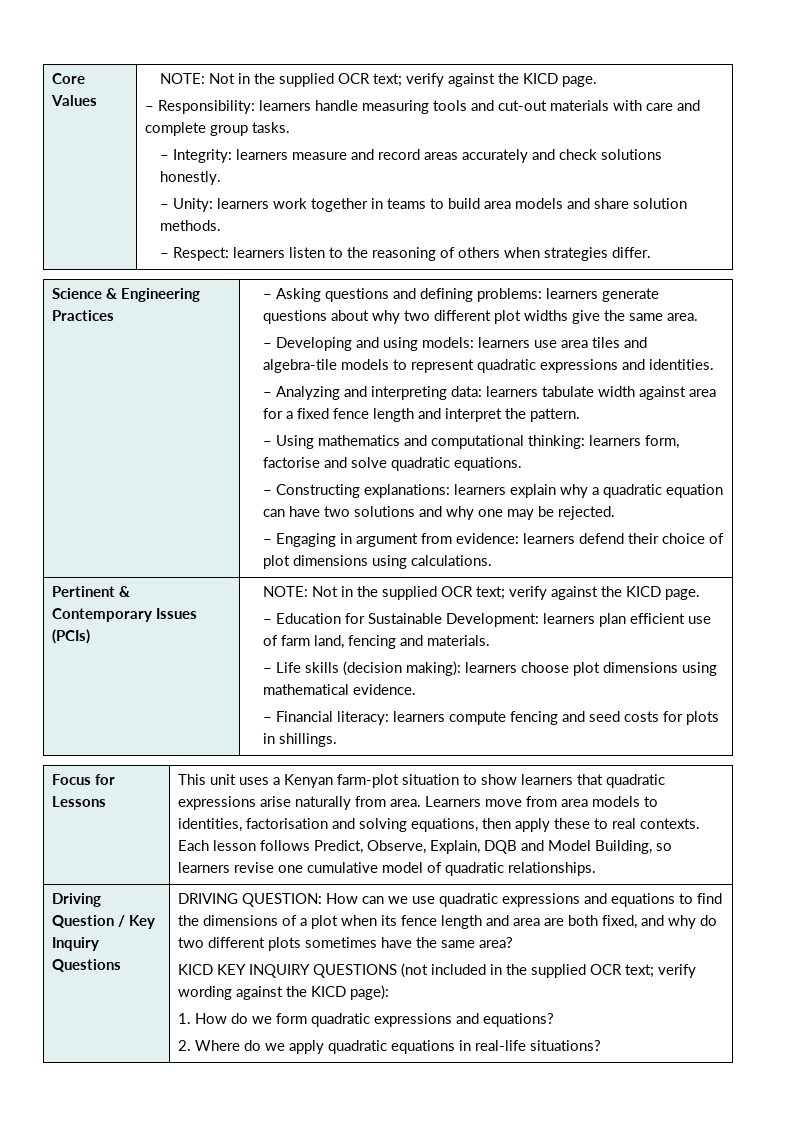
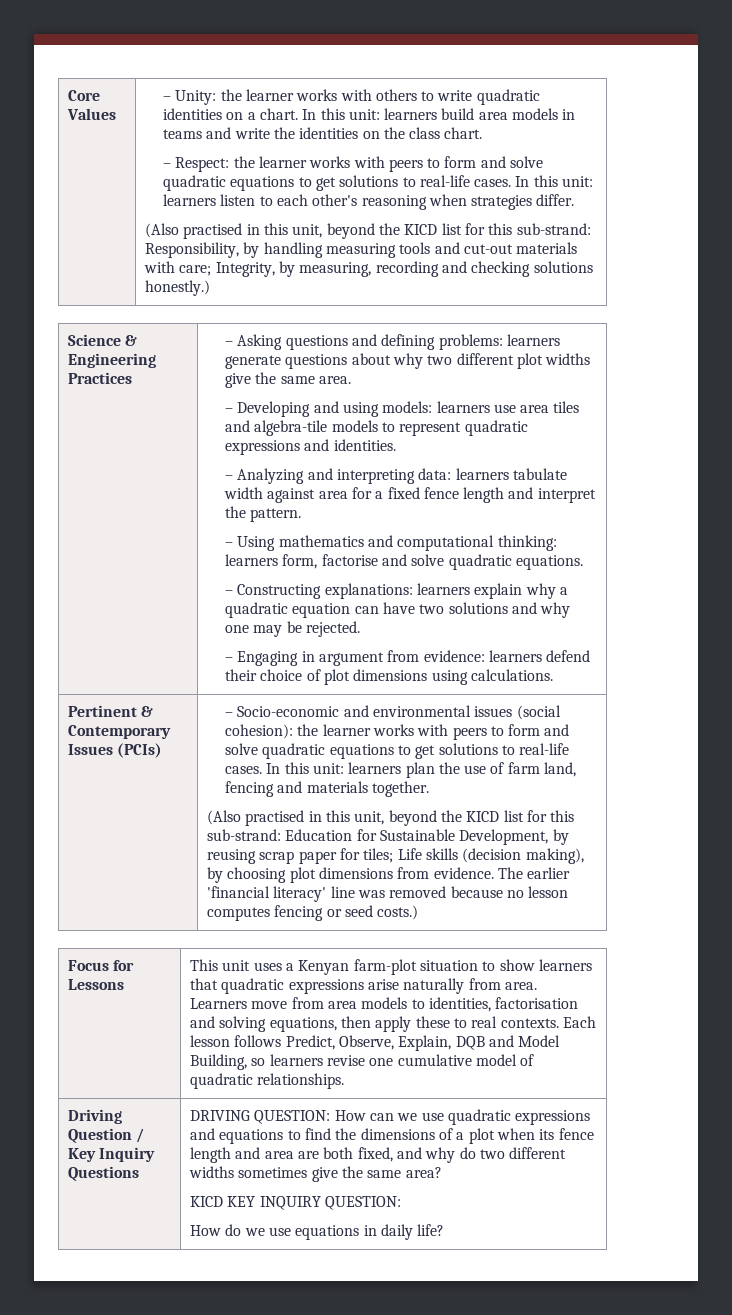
- Core Values | NOTE: Not in the supplied OCR text; verify against the KICD page.
- – Responsibility: learners handle measuring tools and cut-out materials with care and complete group tasks.
- – Integrity: learners measure and record areas accurately and check solutions honestly.
- – Unity: learners work together in teams to build area models and share solution methods.
- – Respect: learners listen to the reasoning of others when strategies differ.
+ Core Values | – Unity: the learner works with others to write quadratic identities on a chart. In this unit: learners build area models in teams and write the identities on the class chart.
+ – Respect: the learner works with peers to form and solve quadratic equations to get solutions to real-life cases. In this unit: learners listen to each other's reasoning when strategies differ.
+ (Also practised in this unit, beyond the KICD list for this sub-strand: Responsibility, by handling measuring tools and cut-out materials with care; Integrity, by measuring, recording and checking solutions honestly.)
- Pertinent & Contemporary Issues (PCIs) | NOTE: Not in the supplied OCR text; verify against the KICD page.
- – Education for Sustainable Development: learners plan efficient use of farm land, fencing and materials.
- – Life skills (decision making): learners choose plot dimensions using mathematical evidence.
- – Financial literacy: learners compute fencing and seed costs for plots in shillings.
+ Pertinent & Contemporary Issues (PCIs) | – Socio-economic and environmental issues (social cohesion): the learner works with peers to form and solve quadratic equations to get solutions to real-life cases. In this unit: learners plan the use of farm land, fencing and materials together.
+ (Also practised in this unit, beyond the KICD list for this sub-strand: Education for Sustainable Development, by reusing scrap paper for tiles; Life skills (decision making), by choosing plot dimensions from evidence. The earlier 'financial literacy' line was removed because no lesson computes fencing or seed costs.)
- DRIVING QUESTION: How can we use quadratic expressions and equations to find the dimensions of a plot when its fence length and area are both fixed, and why do two different plots sometimes have the same area?
+ DRIVING QUESTION: How can we use quadratic expressions and equations to find the dimensions of a plot when its fence length and area are both fixed, and why do two different widths sometimes give the same area?
- KICD KEY INQUIRY QUESTIONS (not included in the supplied OCR text; verify wording against the KICD page):
- 1. How do we form quadratic expressions and equations?
- 2. Where do we apply quadratic equations in real-life situations?
+ KICD KEY INQUIRY QUESTION:
+ How do we use equations in daily life?

